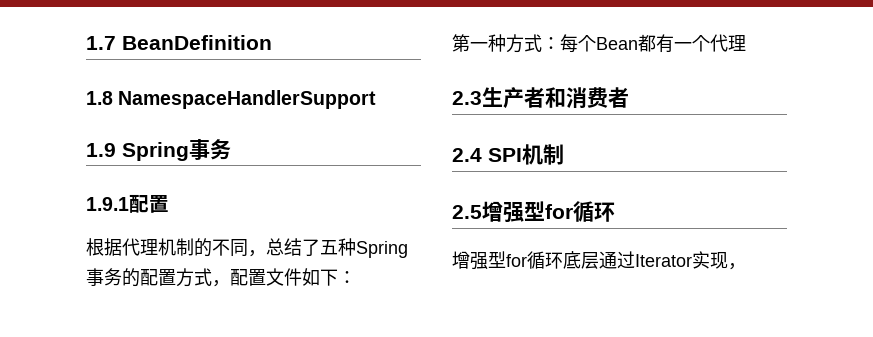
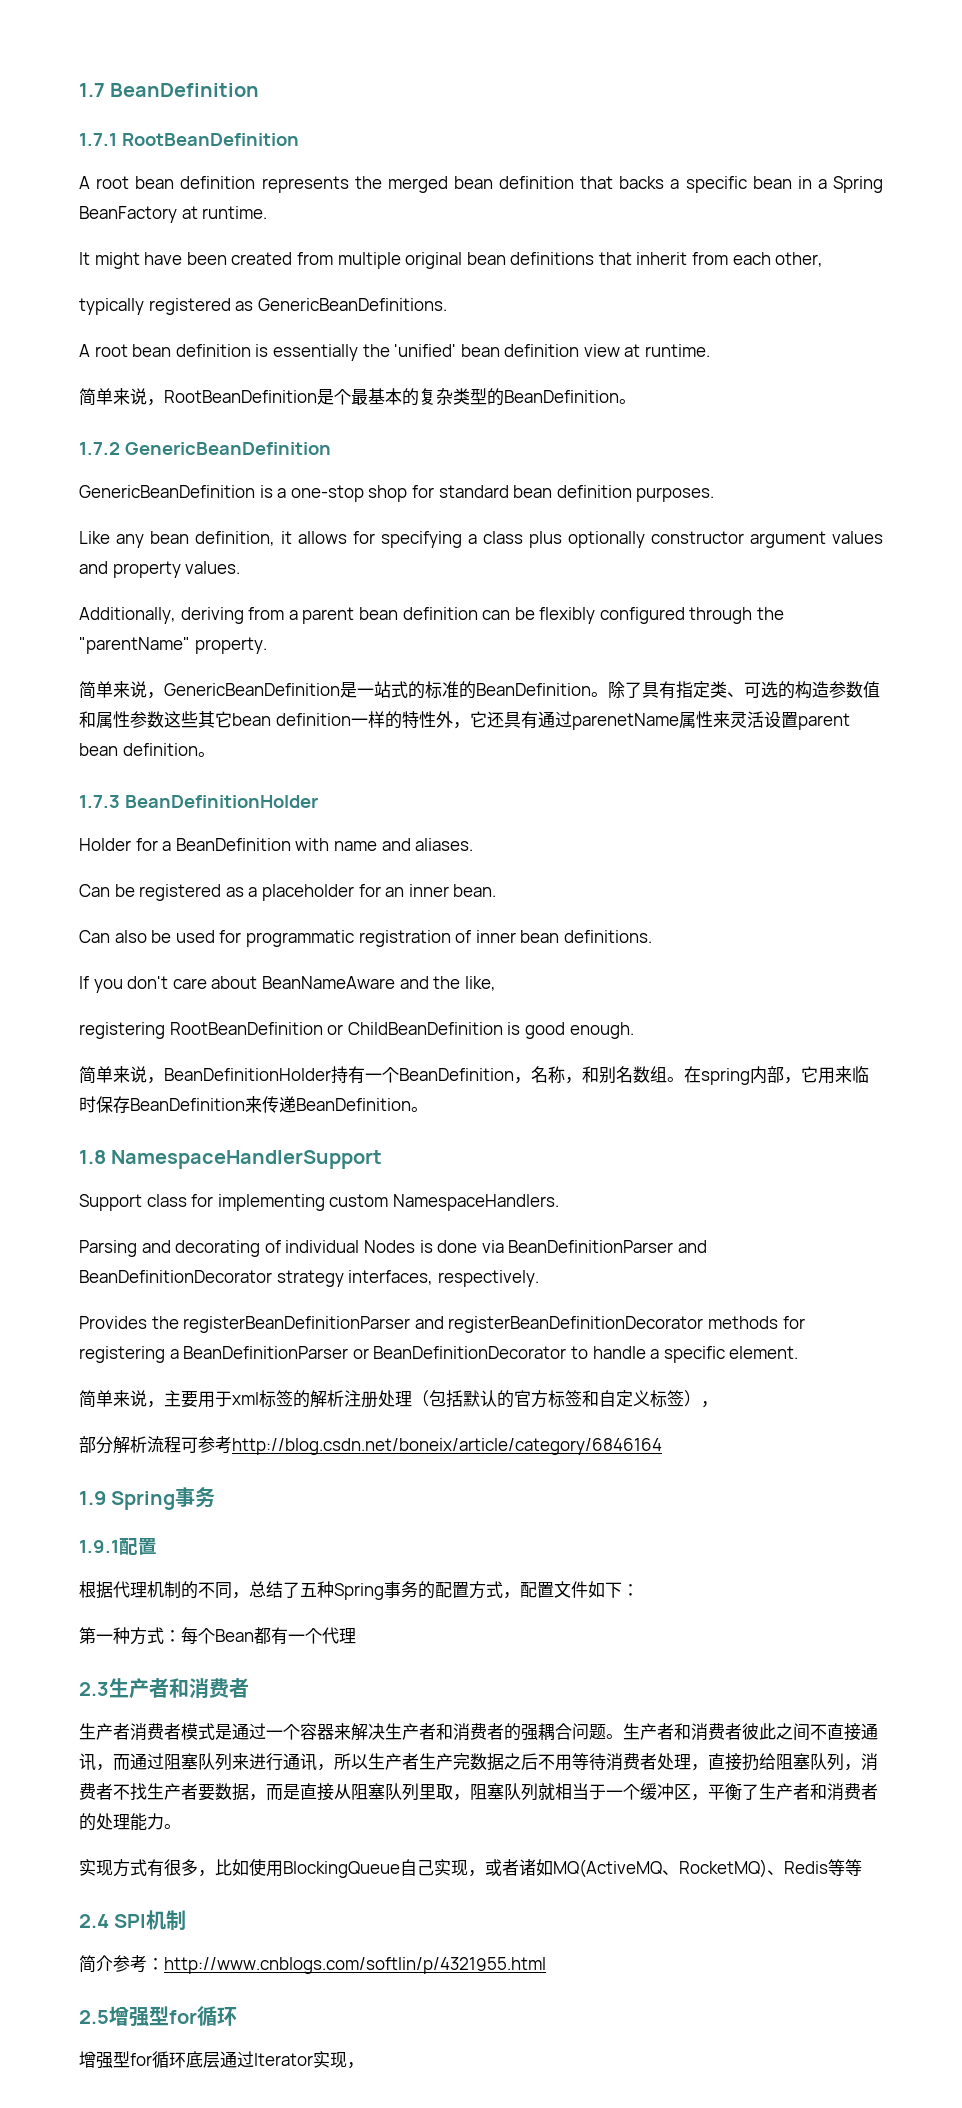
+ 1.7.1 RootBeanDefinition
+ A root bean definition represents the merged bean definition that backs a specific bean in a Spring BeanFactory at runtime.
+ It might have been created from multiple original bean definitions that inherit from each other,
+ typically registered as GenericBeanDefinitions.
+ A root bean definition is essentially the 'unified' bean definition view at runtime.
+ 简单来说，RootBeanDefinition是个最基本的复杂类型的BeanDefinition。
+ 1.7.2 GenericBeanDefinition
+ GenericBeanDefinition is a one-stop shop for standard bean definition purposes.
+ Like any bean definition, it allows for specifying a class plus optionally constructor argument values and property values.
+ Additionally, deriving from a parent bean definition can be flexibly configured through the "parentName" property.
+ 简单来说，GenericBeanDefinition是一站式的标准的BeanDefinition。除了具有指定类、可选的构造参数值和属性参数这些其它bean definition一样的特性外，它还具有通过parenetName属性来灵活设置parent bean definition。
+ 1.7.3 BeanDefinitionHolder
+ Holder for a BeanDefinition with name and aliases.
+ Can be registered as a placeholder for an inner bean.
+ Can also be used for programmatic registration of inner bean definitions.
+ If you don't care about BeanNameAware and the like,
+ registering RootBeanDefinition or ChildBeanDefinition is good enough.
+ 简单来说，BeanDefinitionHolder持有一个BeanDefinition，名称，和别名数组。在spring内部，它用来临时保存BeanDefinition来传递BeanDefinition。
  1.8 NamespaceHandlerSupport
+ Support class for implementing custom NamespaceHandlers.
+ Parsing and decorating of individual Nodes is done via BeanDefinitionParser and BeanDefinitionDecorator strategy interfaces, respectively.
+ Provides the registerBeanDefinitionParser and registerBeanDefinitionDecorator methods for registering a BeanDefinitionParser or BeanDefinitionDecorator to handle a specific element.
+ 简单来说，主要用于xml标签的解析注册处理（包括默认的官方标签和自定义标签），
+ 部分解析流程可参考http://blog.csdn.net/boneix/article/category/6846164
+ 生产者消费者模式是通过一个容器来解决生产者和消费者的强耦合问题。生产者和消费者彼此之间不直接通讯，而通过阻塞队列来进行通讯，所以生产者生产完数据之后不用等待消费者处理，直接扔给阻塞队列，消费者不找生产者要数据，而是直接从阻塞队列里取，阻塞队列就相当于一个缓冲区，平衡了生产者和消费者的处理能力。
+ 实现方式有很多，比如使用BlockingQueue自己实现，或者诸如MQ(ActiveMQ、RocketMQ)、Redis等等
+ 简介参考：http://www.cnblogs.com/softlin/p/4321955.html

